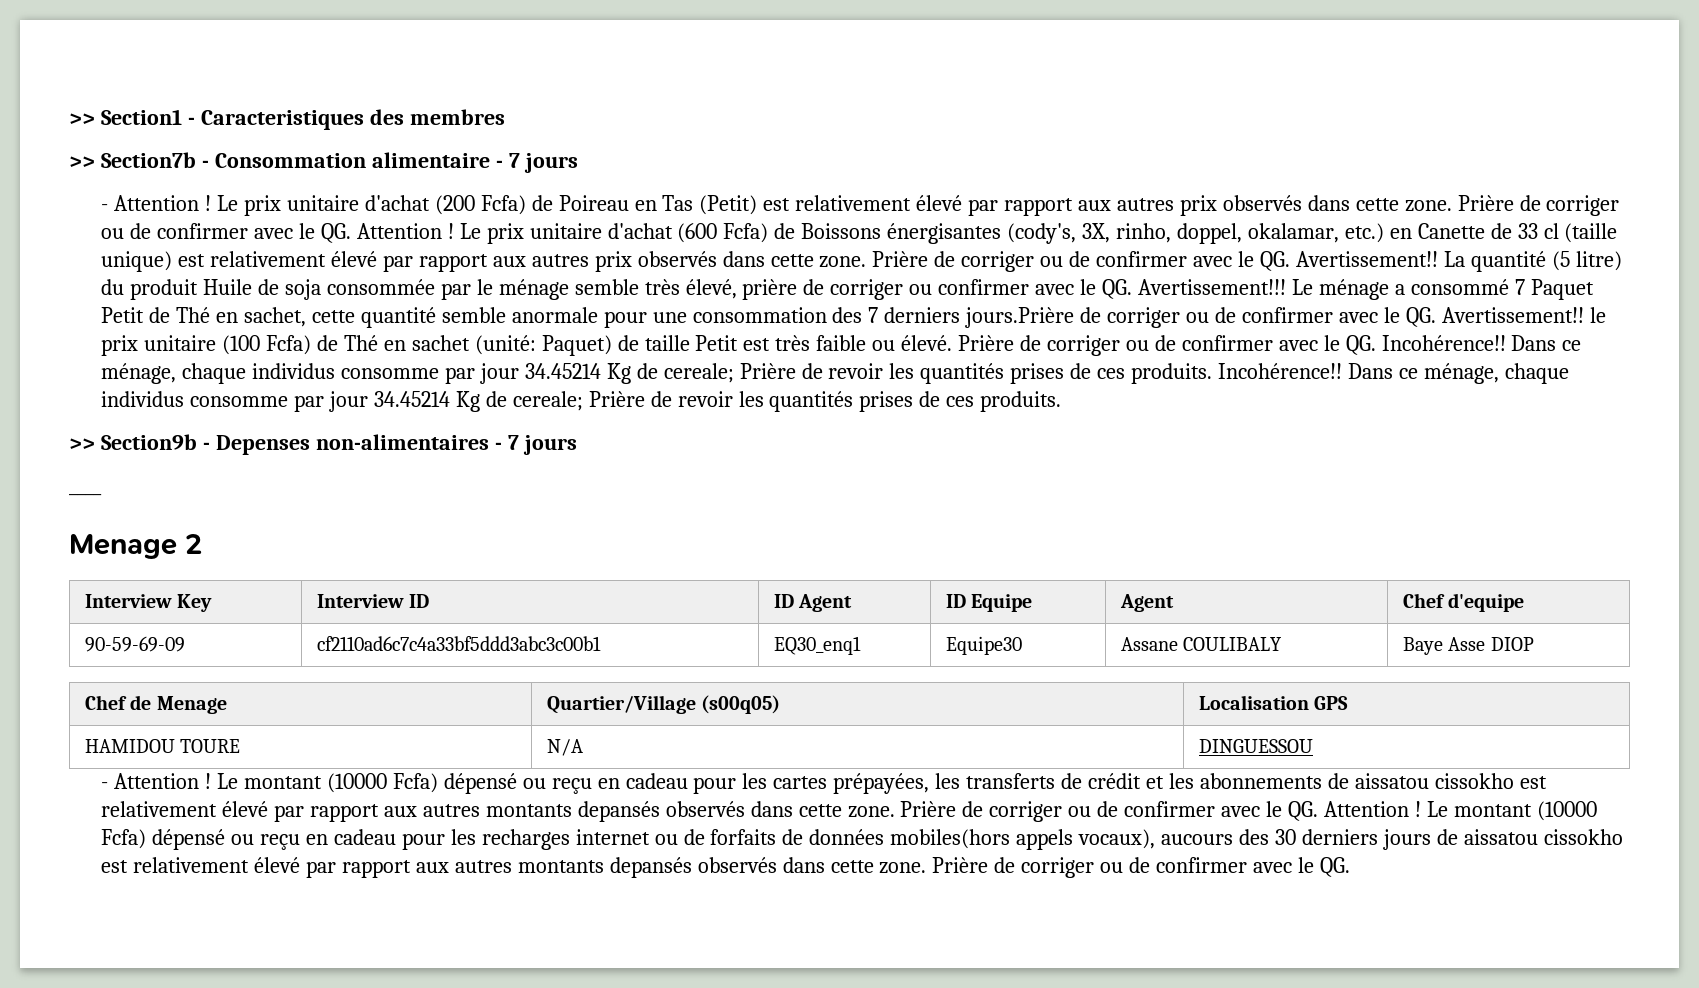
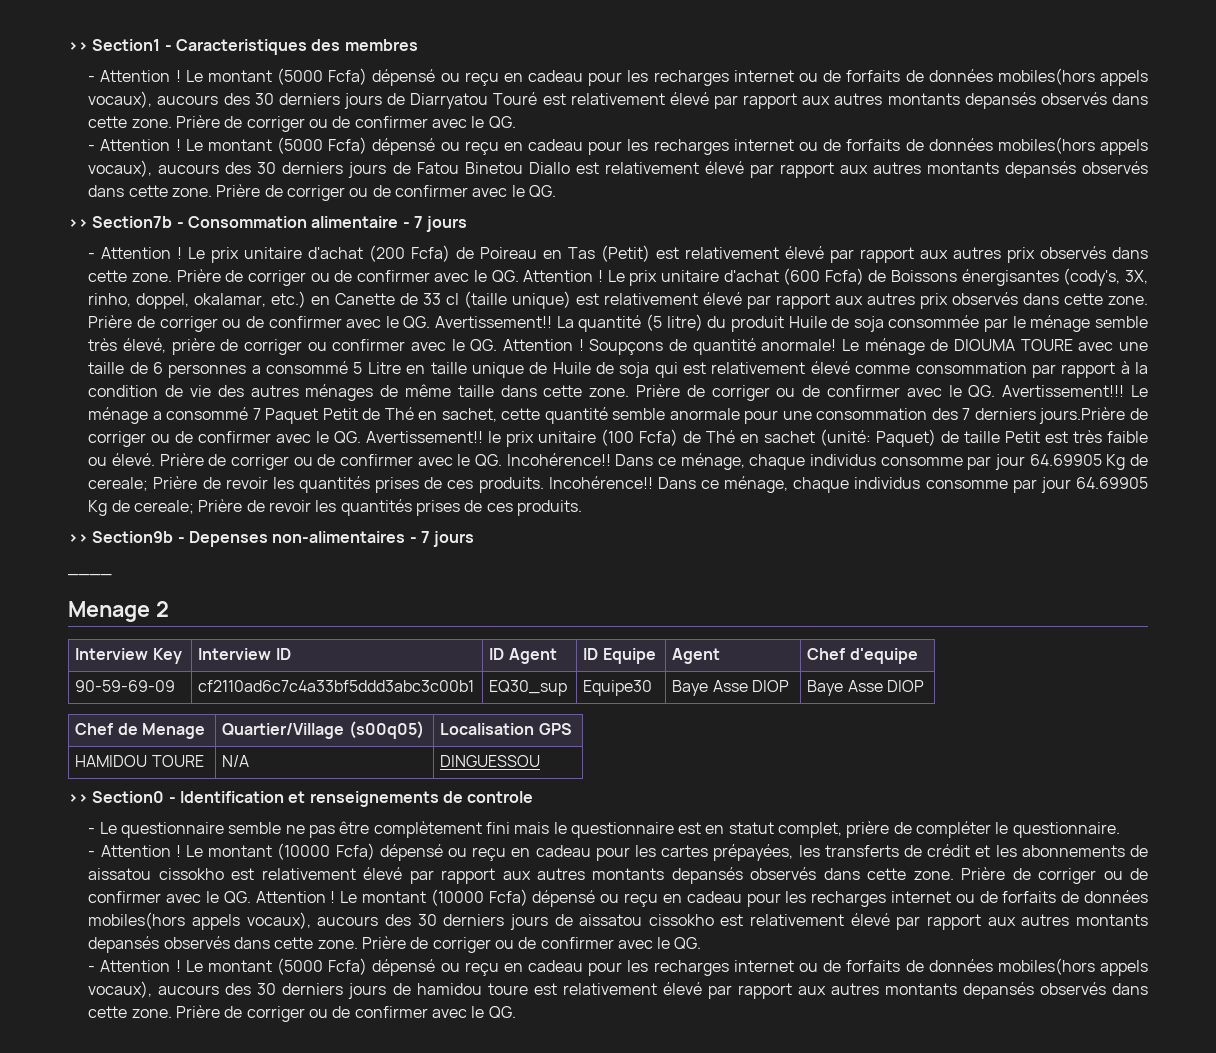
+ - Attention ! Le montant (5000 Fcfa) dépensé ou reçu en cadeau pour les recharges internet ou de forfaits de données mobiles(hors appels vocaux), aucours des 30 derniers jours de Diarryatou Touré est relativement élevé par rapport aux autres montants depansés observés dans cette zone. Prière de corriger ou de confirmer avec le QG.
+ - Attention ! Le montant (5000 Fcfa) dépensé ou reçu en cadeau pour les recharges internet ou de forfaits de données mobiles(hors appels vocaux), aucours des 30 derniers jours de Fatou Binetou Diallo est relativement élevé par rapport aux autres montants depansés observés dans cette zone. Prière de corriger ou de confirmer avec le QG.
- La quantité (5 litre) du produit Huile de soja consommée par le ménage semble très élevé, prière de corriger ou confirmer avec le QG. Avertissement!!!
+ La quantité (5 litre) du produit Huile de soja consommée par le ménage semble très élevé, prière de corriger ou confirmer avec le QG. Attention ! Soupçons de quantité anormale! Le ménage de DIOUMA TOURE avec une taille de 6 personnes a consommé 5 Litre en taille unique de Huile de soja qui est relativement élevé comme consommation par rapport à la condition de vie des autres ménages de même taille dans cette zone. Prière de corriger ou de confirmer avec le QG. Avertissement!!!
- Prière de corriger ou de confirmer avec le QG. Incohérence!! Dans ce ménage, chaque individus consomme par jour 34.45214 Kg de cereale; Prière de revoir les quantités prises de ces produits. Incohérence!! Dans ce ménage, chaque individus consomme par jour 34.45214 Kg de cereale; Prière de revoir les quantités prises de ces produits.
+ Prière de corriger ou de confirmer avec le QG. Incohérence!! Dans ce ménage, chaque individus consomme par jour 64.69905 Kg de cereale; Prière de revoir les quantités prises de ces produits. Incohérence!! Dans ce ménage, chaque individus consomme par jour 64.69905 Kg de cereale; Prière de revoir les quantités prises de ces produits.
- 90-59-69-09 | cf2110ad6c7c4a33bf5ddd3abc3c00b1 | EQ30_enq1 | Equipe30 | Assane COULIBALY | Baye Asse DIOP
+ 90-59-69-09 | cf2110ad6c7c4a33bf5ddd3abc3c00b1 | EQ30_sup | Equipe30 | Baye Asse DIOP | Baye Asse DIOP
+ >> Section0 - Identification et renseignements de controle
+ - Le questionnaire semble ne pas être complètement fini mais le questionnaire est en statut complet, prière de compléter le questionnaire.
+ - Attention ! Le montant (5000 Fcfa) dépensé ou reçu en cadeau pour les recharges internet ou de forfaits de données mobiles(hors appels vocaux), aucours des 30 derniers jours de hamidou toure est relativement élevé par rapport aux autres montants depansés observés dans cette zone. Prière de corriger ou de confirmer avec le QG.

